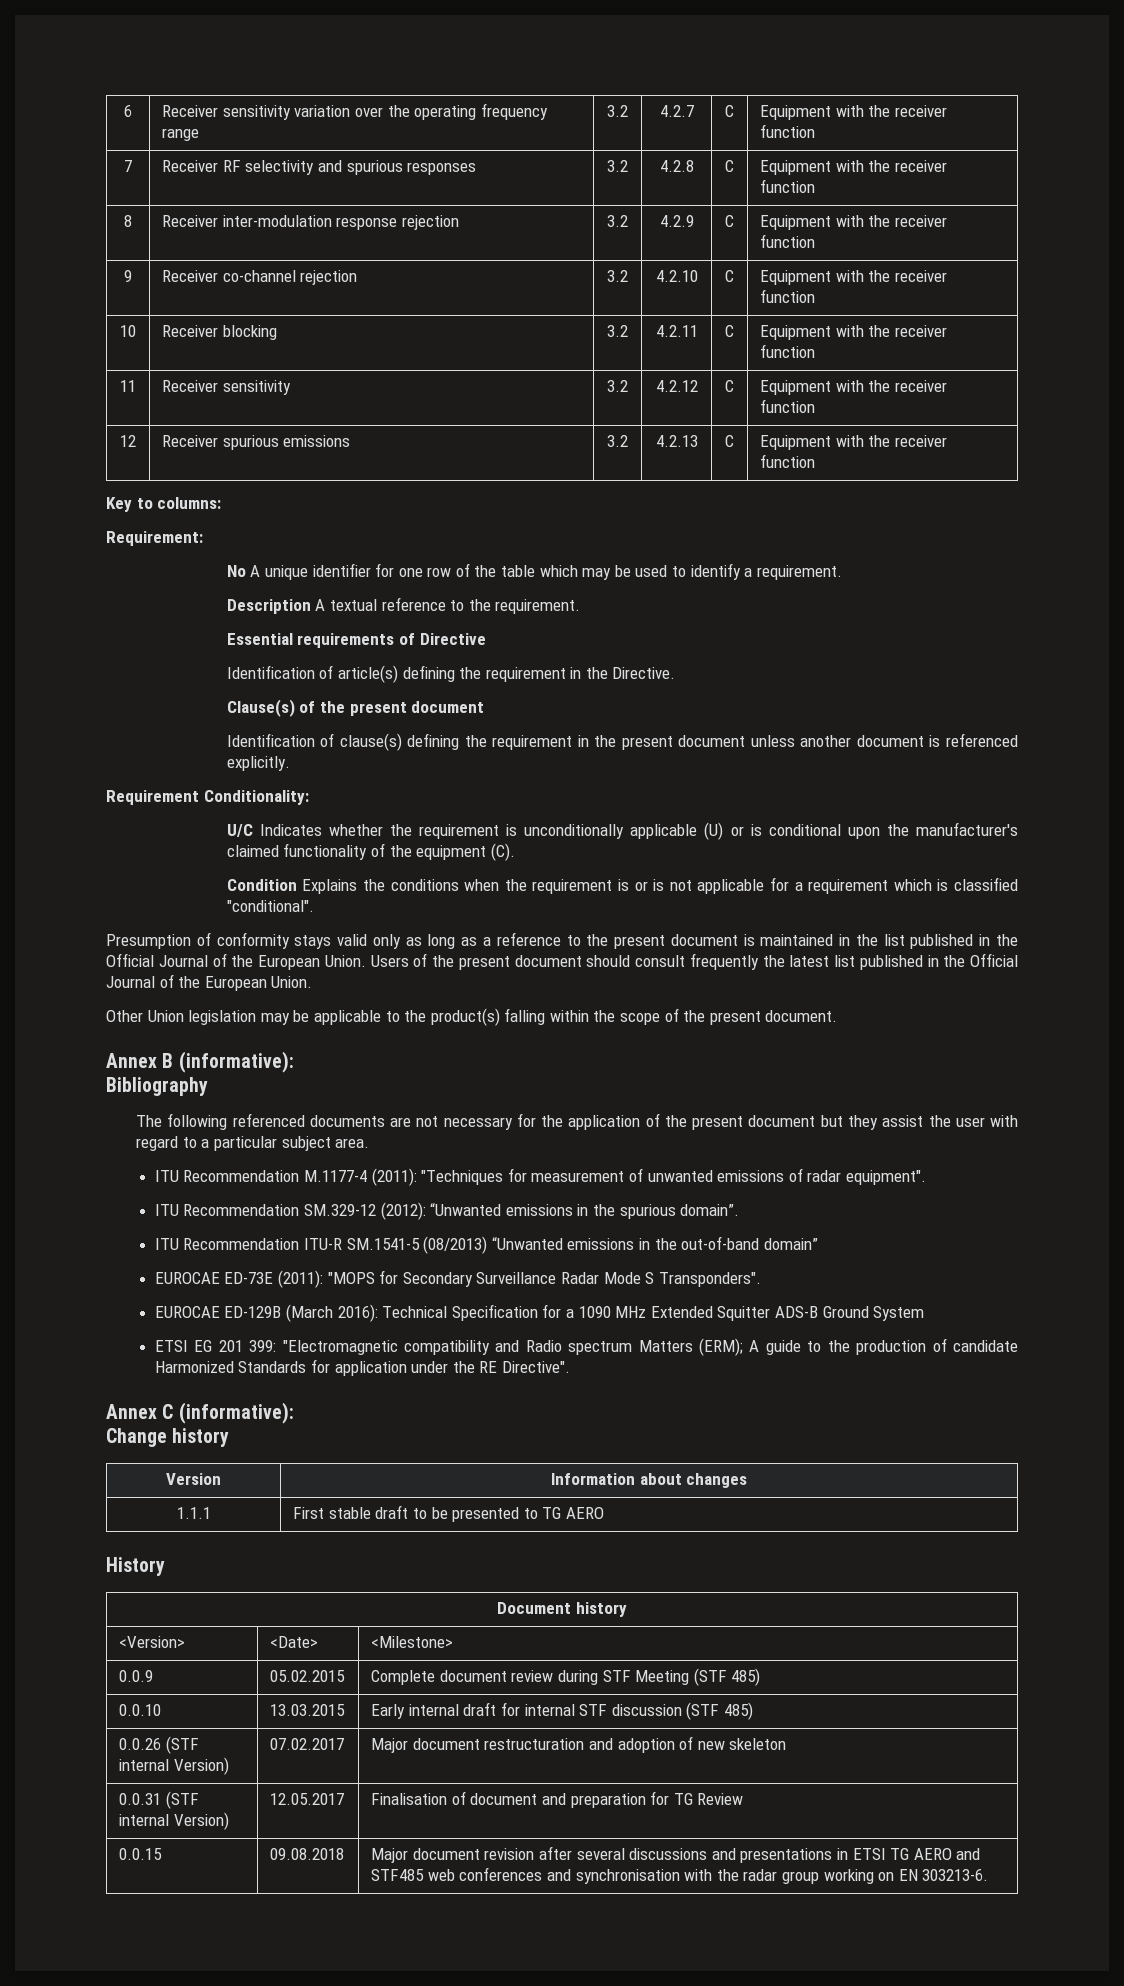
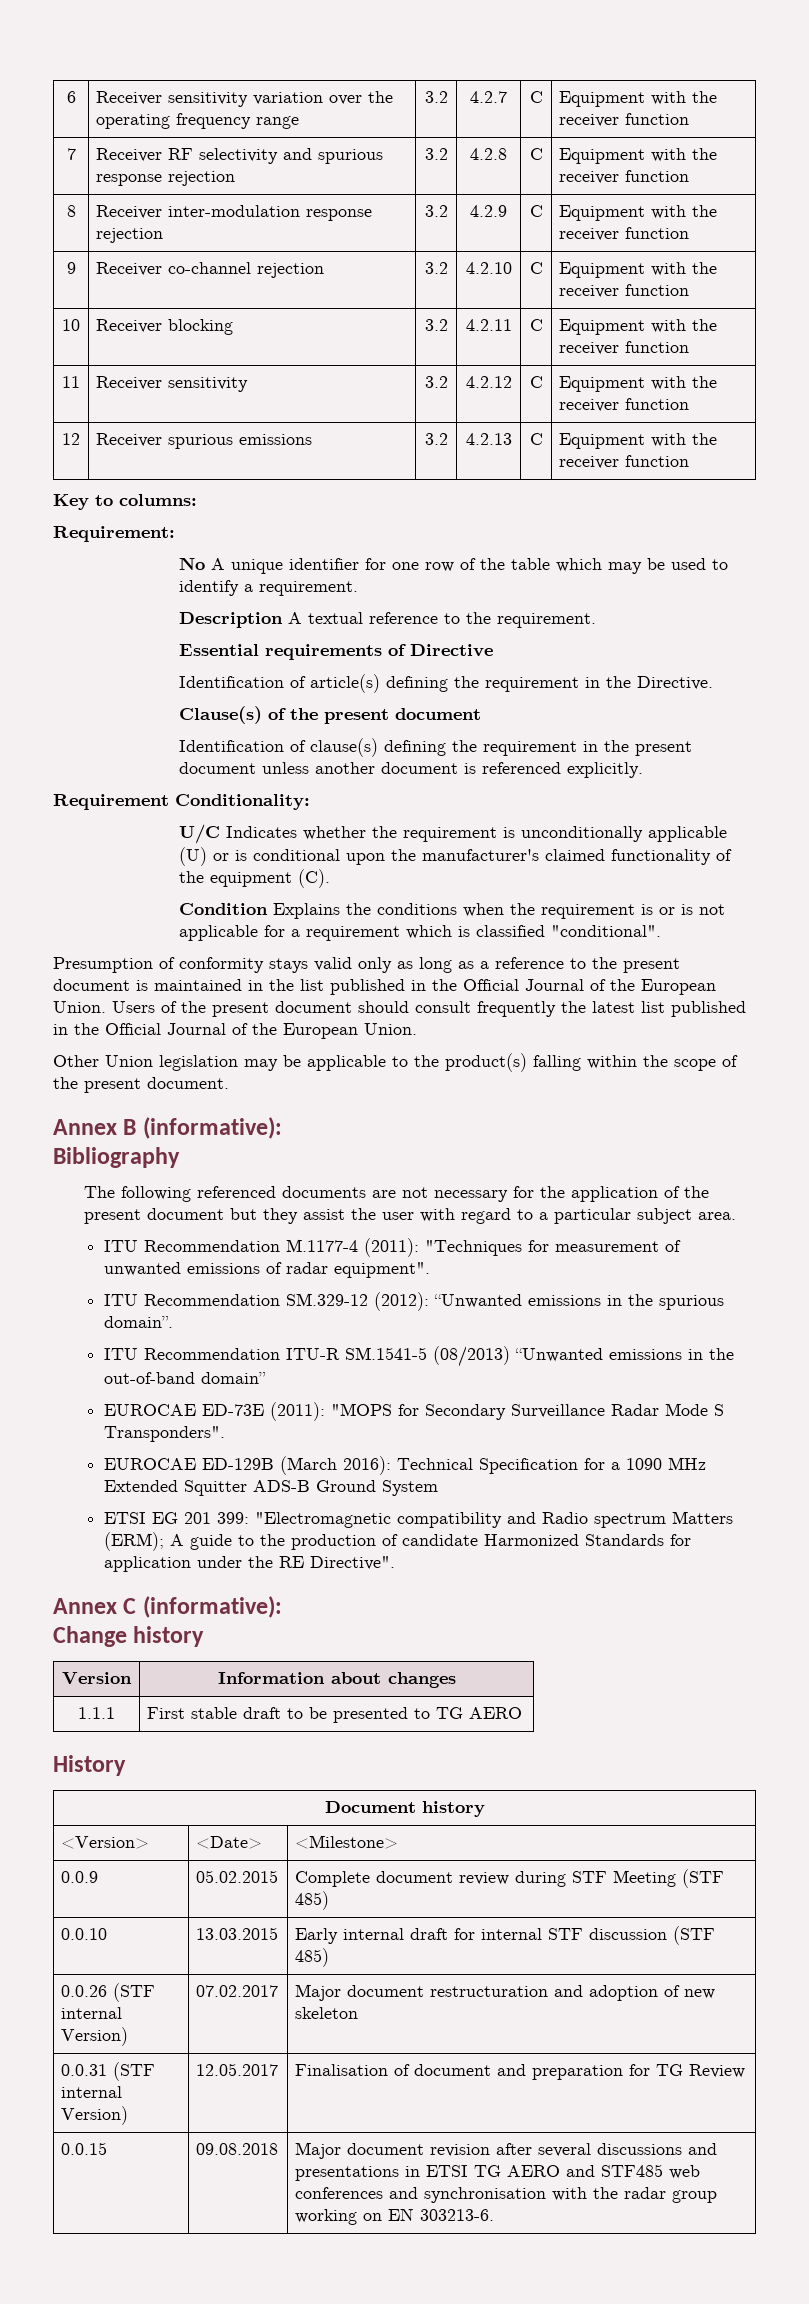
- 7 | Receiver RF selectivity and spurious responses | 3.2 | 4.2.8 | C | Equipment with the receiver function
+ 7 | Receiver RF selectivity and spurious response rejection | 3.2 | 4.2.8 | C | Equipment with the receiver function

